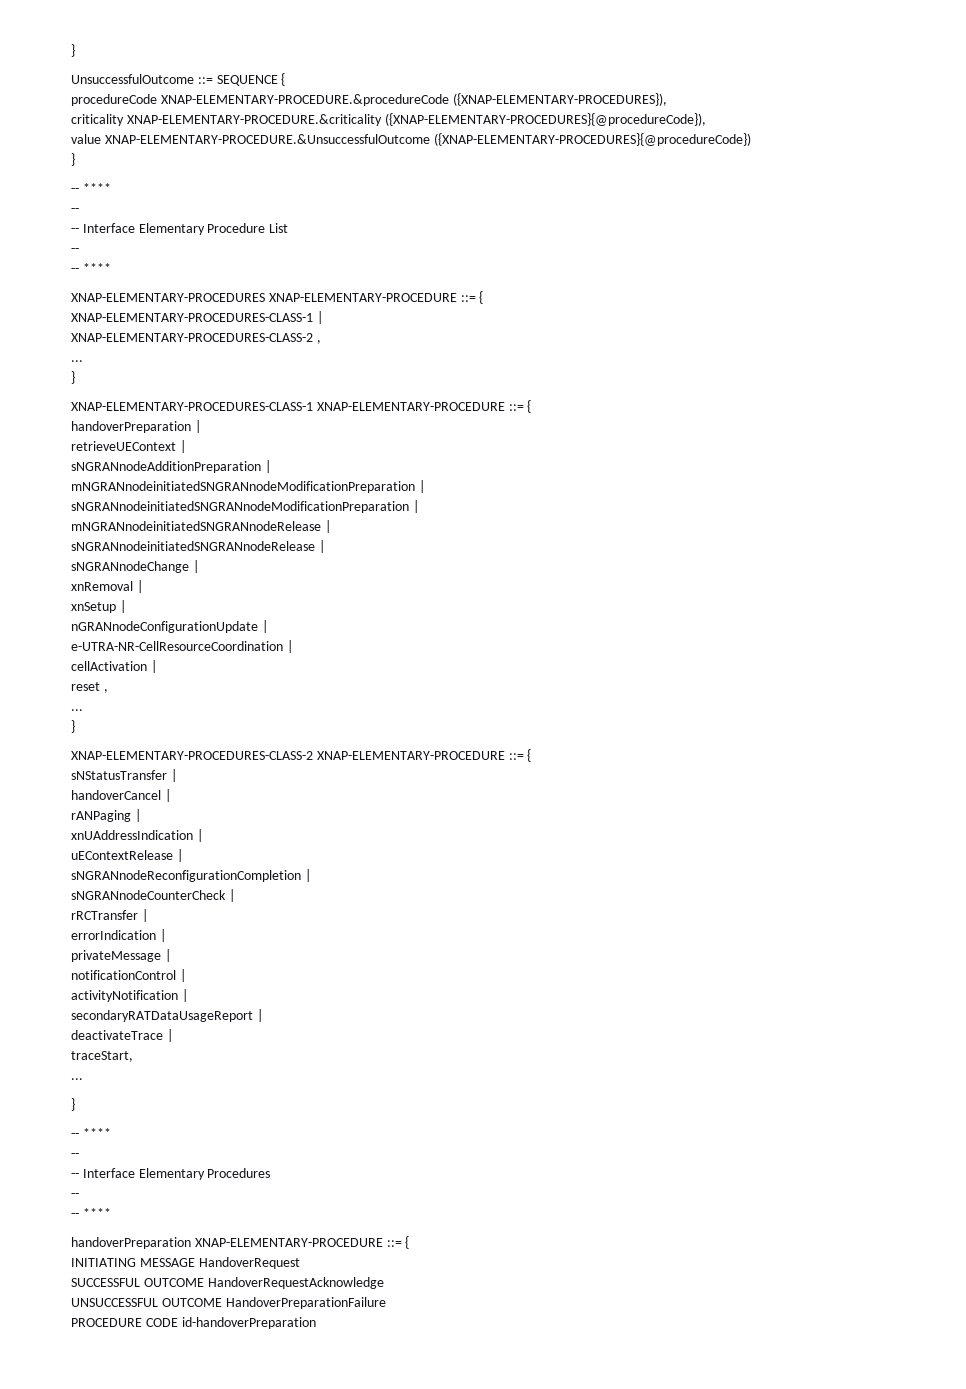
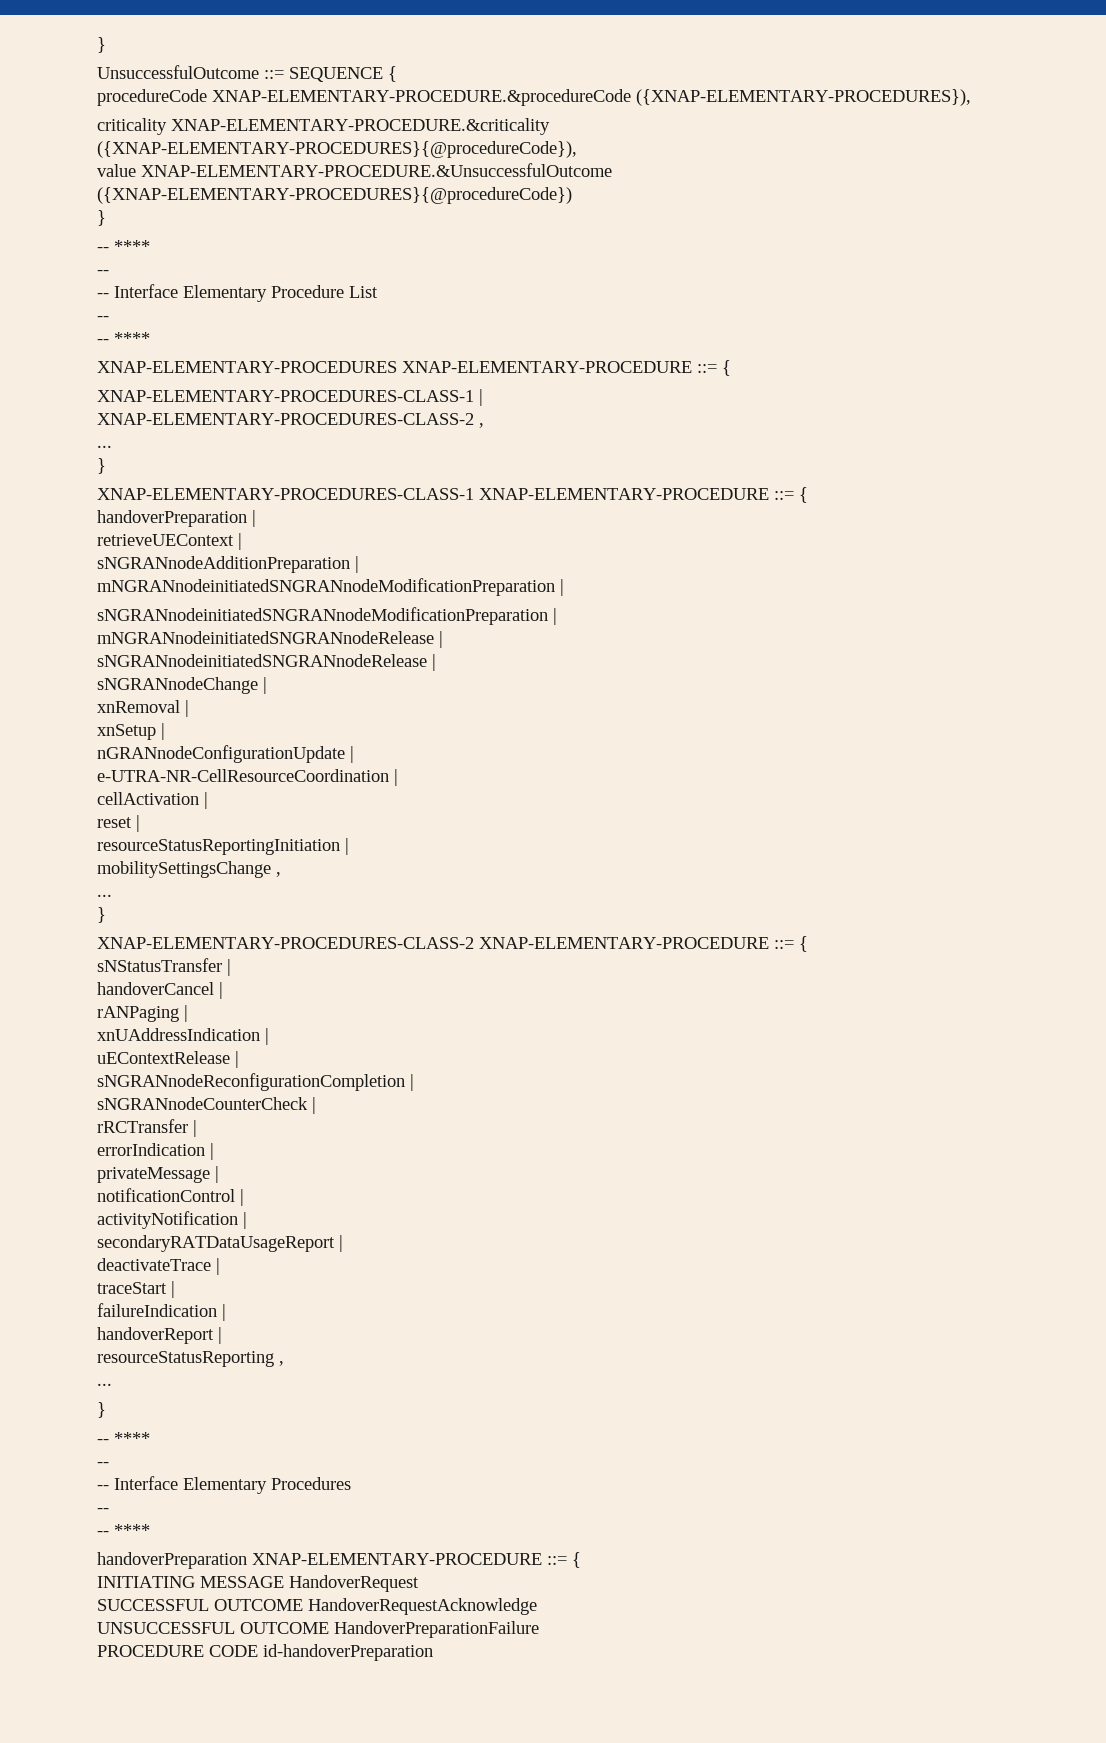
- reset ,
+ reset |
+ resourceStatusReportingInitiation |
+ mobilitySettingsChange ,
- traceStart,
+ traceStart |
+ failureIndication |
+ handoverReport |
+ resourceStatusReporting ,

